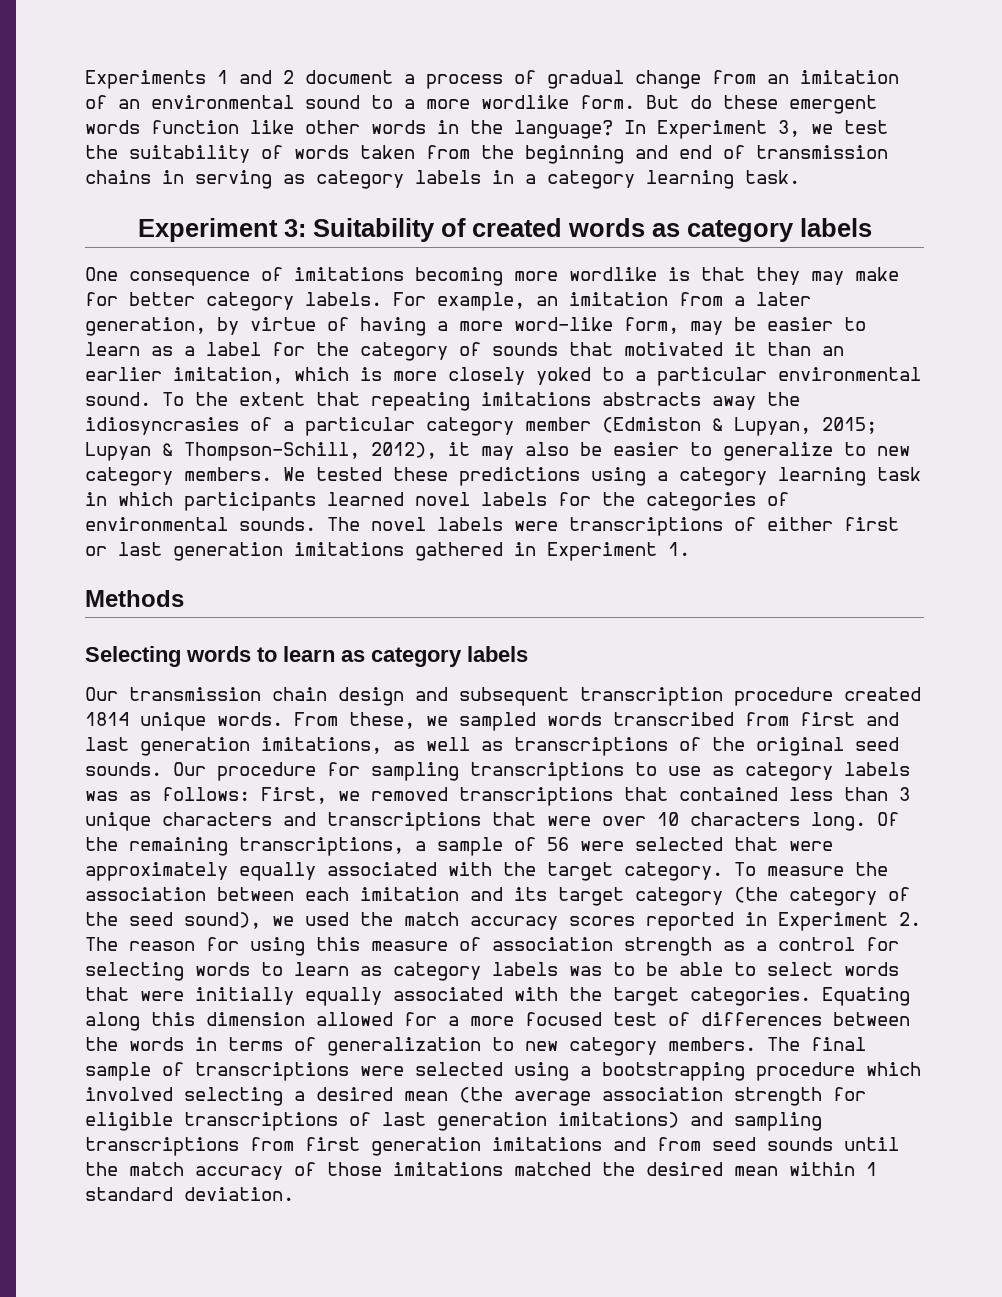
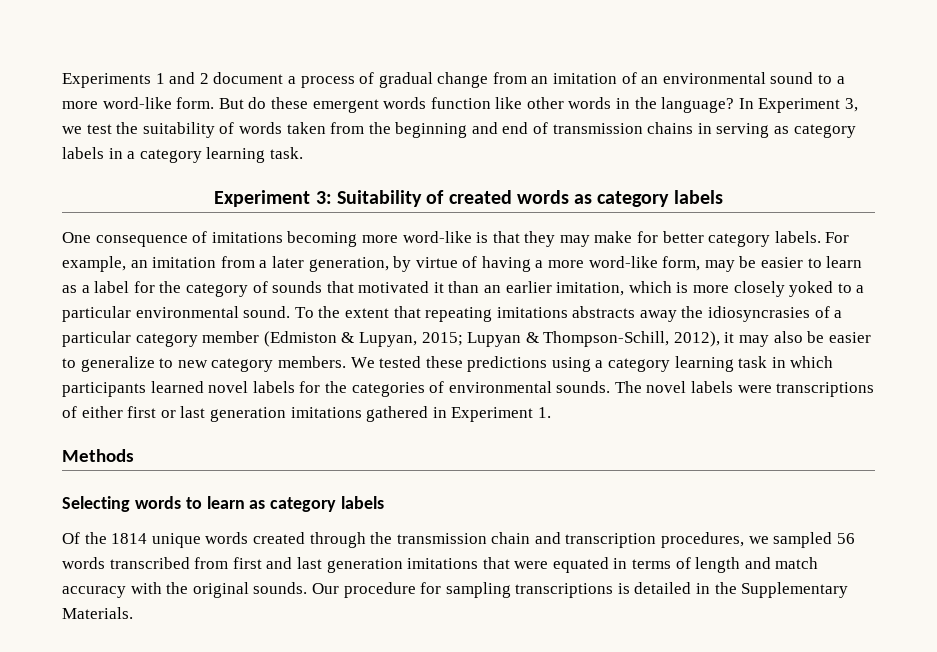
- Experiments 1 and 2 document a process of gradual change from an imitation of an environmental sound to a more wordlike form.
+ Experiments 1 and 2 document a process of gradual change from an imitation of an environmental sound to a more word-like form.
- One consequence of imitations becoming more wordlike is that they may make for better category labels.
+ One consequence of imitations becoming more word-like is that they may make for better category labels.
- Our transmission chain design and subsequent transcription procedure created 1814 unique words. From these, we sampled words transcribed from first and last generation imitations, as well as transcriptions of the original seed sounds.
+ Of the 1814 unique words created through the transmission chain and transcription procedures, we sampled 56 words transcribed from first and last generation imitations that were equated in terms of length and match accuracy with the original sounds.
- Our procedure for sampling transcriptions to use as category labels was as follows: First, we removed transcriptions that contained less than 3 unique characters and transcriptions that were over 10 characters long. Of the remaining transcriptions, a sample of 56 were selected that were approximately equally associated with the target category. To measure the association between each imitation and its target category (the category of the seed sound), we used the match accuracy scores reported in Experiment 2. The reason for using this measure of association strength as a control for selecting words to learn as category labels was to be able to select words that were initially equally associated with the target categories. Equating along this dimension allowed for a more focused test of differences between the words in terms of generalization to new category members. The final sample of transcriptions were selected using a bootstrapping procedure which involved selecting a desired mean (the average association strength for eligible transcriptions of last generation imitations) and sampling transcriptions from first generation imitations and from seed sounds until the match accuracy of those imitations matched the desired mean within 1 standard deviation.
+ Our procedure for sampling transcriptions is detailed in the Supplementary Materials.

